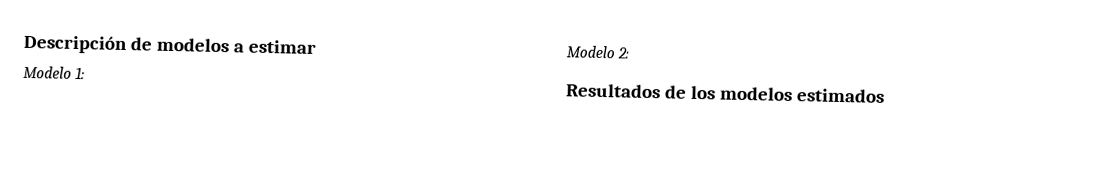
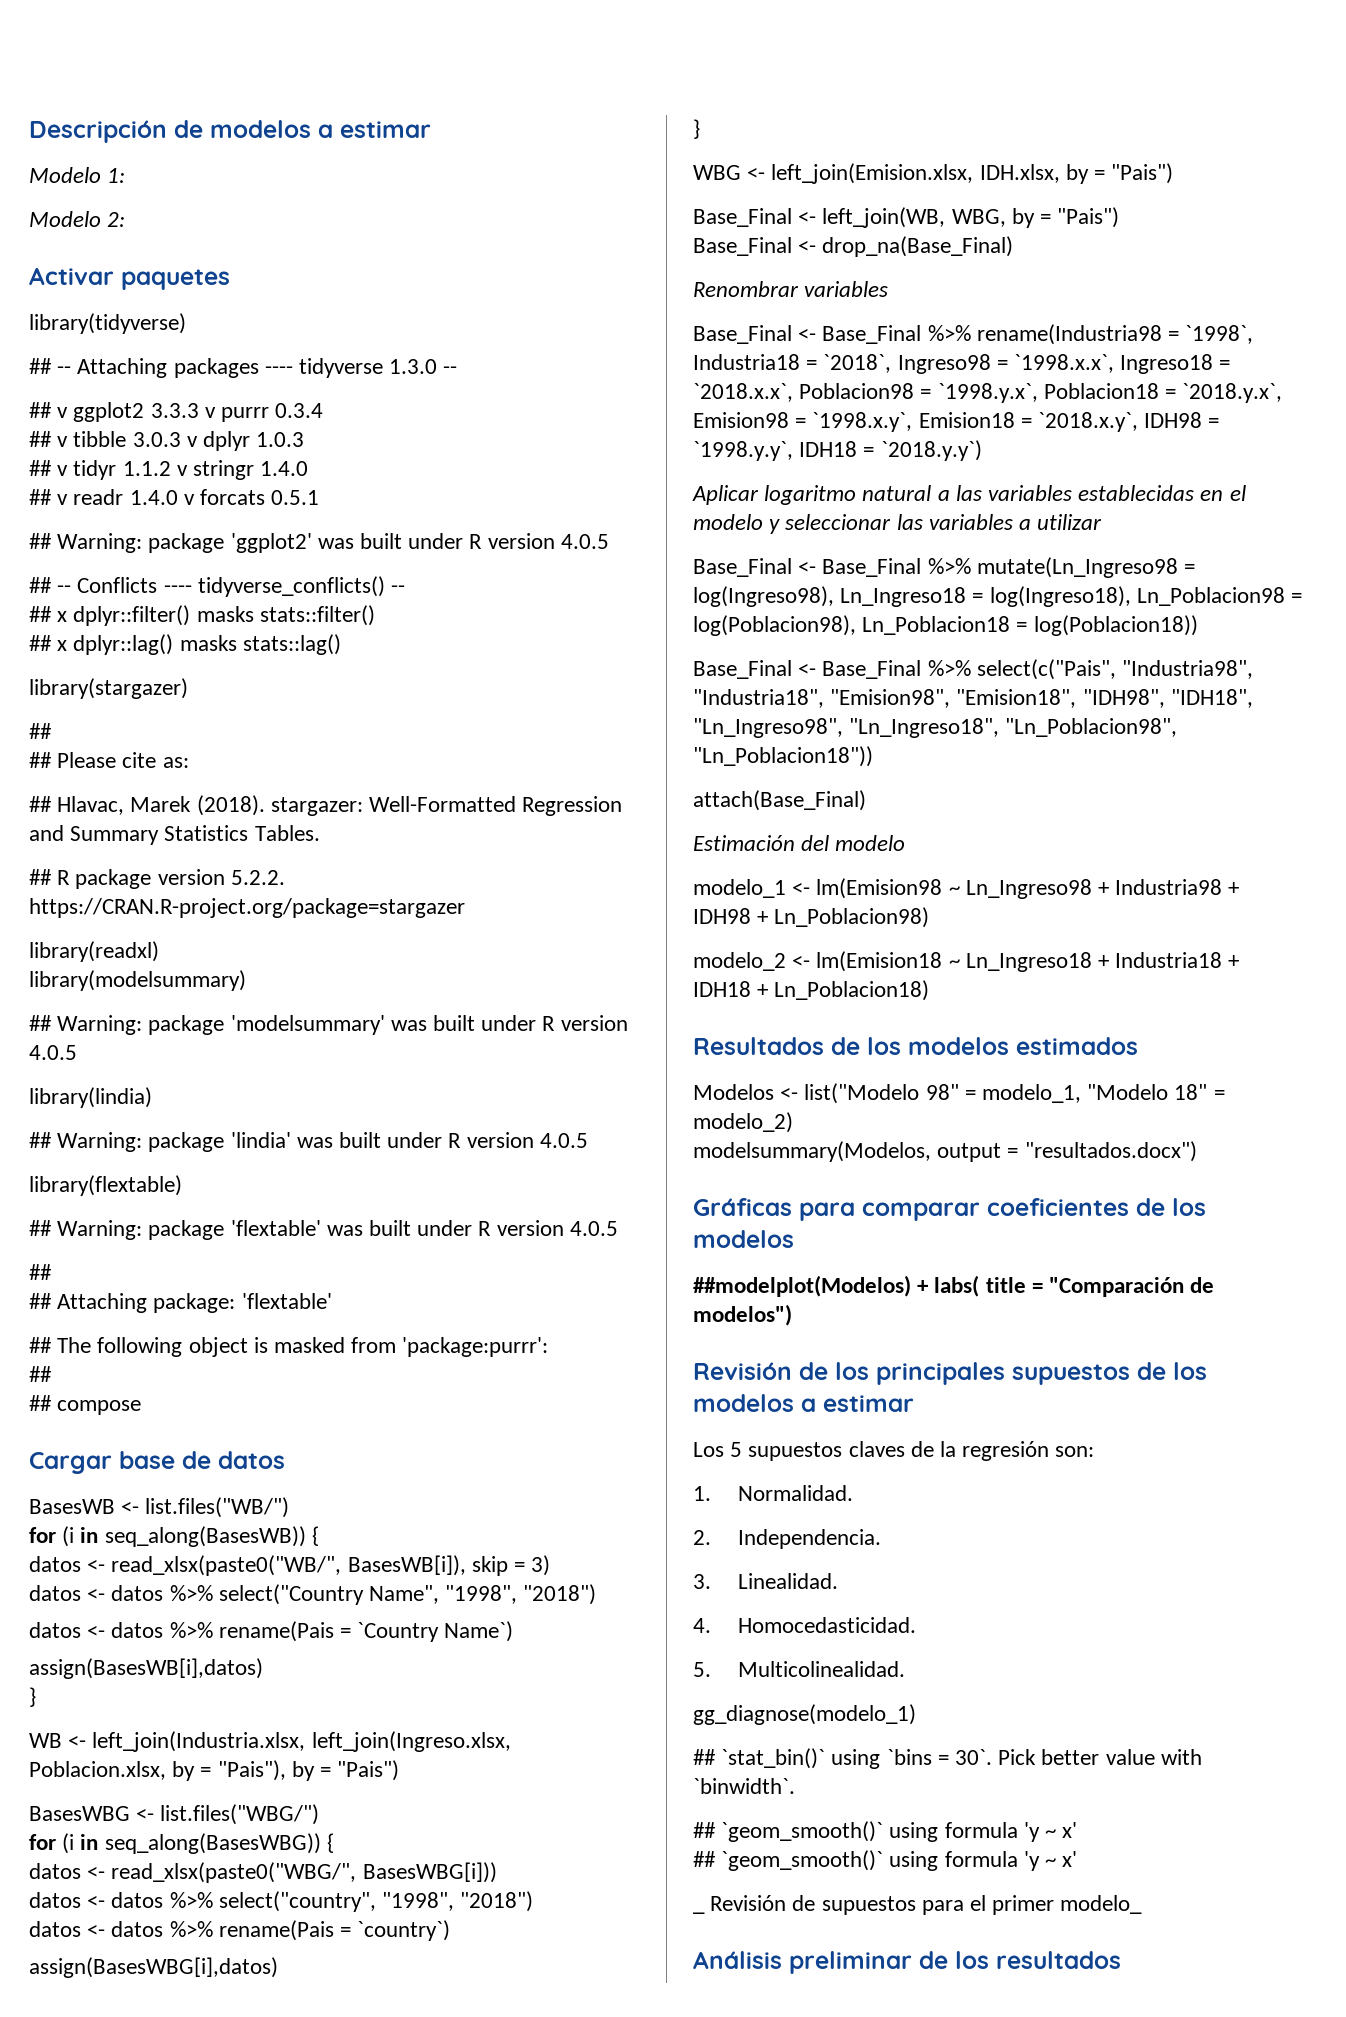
+ Activar paquetes
+ library(tidyverse)
+ ## -- Attaching packages ---- tidyverse 1.3.0 --
+ ## v ggplot2 3.3.3 v purrr 0.3.4
+ ## v tibble 3.0.3 v dplyr 1.0.3
+ ## v tidyr 1.1.2 v stringr 1.4.0
+ ## v readr 1.4.0 v forcats 0.5.1
+ ## Warning: package 'ggplot2' was built under R version 4.0.5
+ ## -- Conflicts ---- tidyverse_conflicts() --
+ ## x dplyr::filter() masks stats::filter()
+ ## x dplyr::lag() masks stats::lag()
+ library(stargazer)
+ ##
+ ## Please cite as:
+ ## Hlavac, Marek (2018). stargazer: Well-Formatted Regression and Summary Statistics Tables.
+ ## R package version 5.2.2. https://CRAN.R-project.org/package=stargazer
+ library(readxl)
+ library(modelsummary)
+ ## Warning: package 'modelsummary' was built under R version 4.0.5
+ library(lindia)
+ ## Warning: package 'lindia' was built under R version 4.0.5
+ library(flextable)
+ ## Warning: package 'flextable' was built under R version 4.0.5
+ ##
+ ## Attaching package: 'flextable'
+ ## The following object is masked from 'package:purrr':
+ ##
+ ## compose
+ Cargar base de datos
+ BasesWB <- list.files("WB/")
+ for (i in seq_along(BasesWB)) {
+ datos <- read_xlsx(paste0("WB/", BasesWB[i]), skip = 3)
+ datos <- datos %>% select("Country Name", "1998", "2018")
+ datos <- datos %>% rename(Pais = `Country Name`)
+ assign(BasesWB[i],datos)
+ }
+ WB <- left_join(Industria.xlsx, left_join(Ingreso.xlsx, Poblacion.xlsx, by = "Pais"), by = "Pais")
+ BasesWBG <- list.files("WBG/")
+ for (i in seq_along(BasesWBG)) {
+ datos <- read_xlsx(paste0("WBG/", BasesWBG[i]))
+ datos <- datos %>% select("country", "1998", "2018")
+ datos <- datos %>% rename(Pais = `country`)
+ assign(BasesWBG[i],datos)
+ }
+ WBG <- left_join(Emision.xlsx, IDH.xlsx, by = "Pais")
+ Base_Final <- left_join(WB, WBG, by = "Pais")
+ Base_Final <- drop_na(Base_Final)
+ Renombrar variables
+ Base_Final <- Base_Final %>% rename(Industria98 = `1998`, Industria18 = `2018`, Ingreso98 = `1998.x.x`, Ingreso18 = `2018.x.x`, Poblacion98 = `1998.y.x`, Poblacion18 = `2018.y.x`, Emision98 = `1998.x.y`, Emision18 = `2018.x.y`, IDH98 = `1998.y.y`, IDH18 = `2018.y.y`)
+ Aplicar logaritmo natural a las variables establecidas en el modelo y seleccionar las variables a utilizar
+ Base_Final <- Base_Final %>% mutate(Ln_Ingreso98 = log(Ingreso98), Ln_Ingreso18 = log(Ingreso18), Ln_Poblacion98 = log(Poblacion98), Ln_Poblacion18 = log(Poblacion18))
+ Base_Final <- Base_Final %>% select(c("Pais", "Industria98", "Industria18", "Emision98", "Emision18", "IDH98", "IDH18", "Ln_Ingreso98", "Ln_Ingreso18", "Ln_Poblacion98", "Ln_Poblacion18"))
+ attach(Base_Final)
+ Estimación del modelo
+ modelo_1 <- lm(Emision98 ~ Ln_Ingreso98 + Industria98 + IDH98 + Ln_Poblacion98)
+ modelo_2 <- lm(Emision18 ~ Ln_Ingreso18 + Industria18 + IDH18 + Ln_Poblacion18)
+ Modelos <- list("Modelo 98" = modelo_1, "Modelo 18" = modelo_2)
+ modelsummary(Modelos, output = "resultados.docx")
+ Gráficas para comparar coeficientes de los modelos
+ ##modelplot(Modelos) + labs( title = "Comparación de modelos")
+ Revisión de los principales supuestos de los modelos a estimar
+ Los 5 supuestos claves de la regresión son:
+ 1. Normalidad.
+ 2. Independencia.
+ 3. Linealidad.
+ 4. Homocedasticidad.
+ 5. Multicolinealidad.
+ gg_diagnose(modelo_1)
+ ## `stat_bin()` using `bins = 30`. Pick better value with `binwidth`.
+ ## `geom_smooth()` using formula 'y ~ x'
+ ## `geom_smooth()` using formula 'y ~ x'
+ _ Revisión de supuestos para el primer modelo_
+ Análisis preliminar de los resultados

